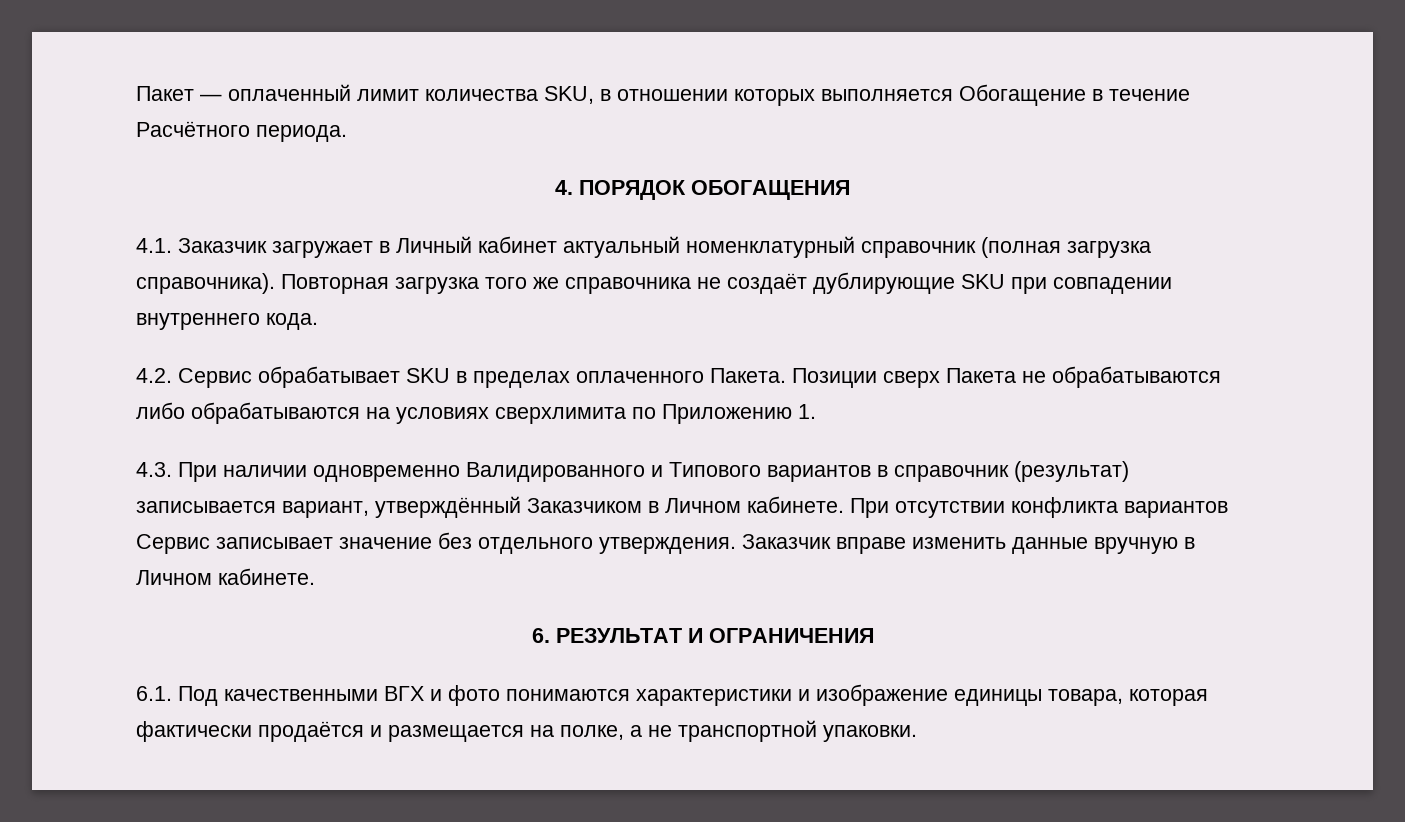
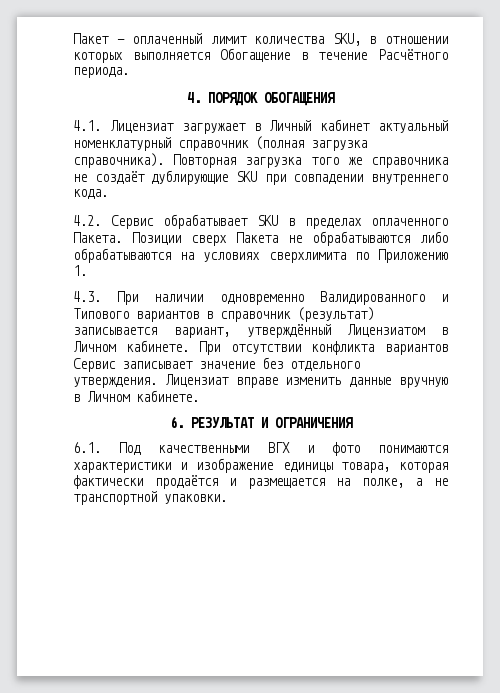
- 4.1. Заказчик загружает в Личный кабинет актуальный номенклатурный справочник (полная загрузка справочника).
+ 4.1. Лицензиат загружает в Личный кабинет актуальный номенклатурный справочник (полная загрузка справочника).
- 4.3. При наличии одновременно Валидированного и Типового вариантов в справочник (результат) записывается вариант, утверждённый Заказчиком в Личном кабинете.
+ 4.3. При наличии одновременно Валидированного и Типового вариантов в справочник (результат) записывается вариант, утверждённый Лицензиатом в Личном кабинете.
- Заказчик вправе изменить данные вручную в Личном кабинете.
+ Лицензиат вправе изменить данные вручную в Личном кабинете.

